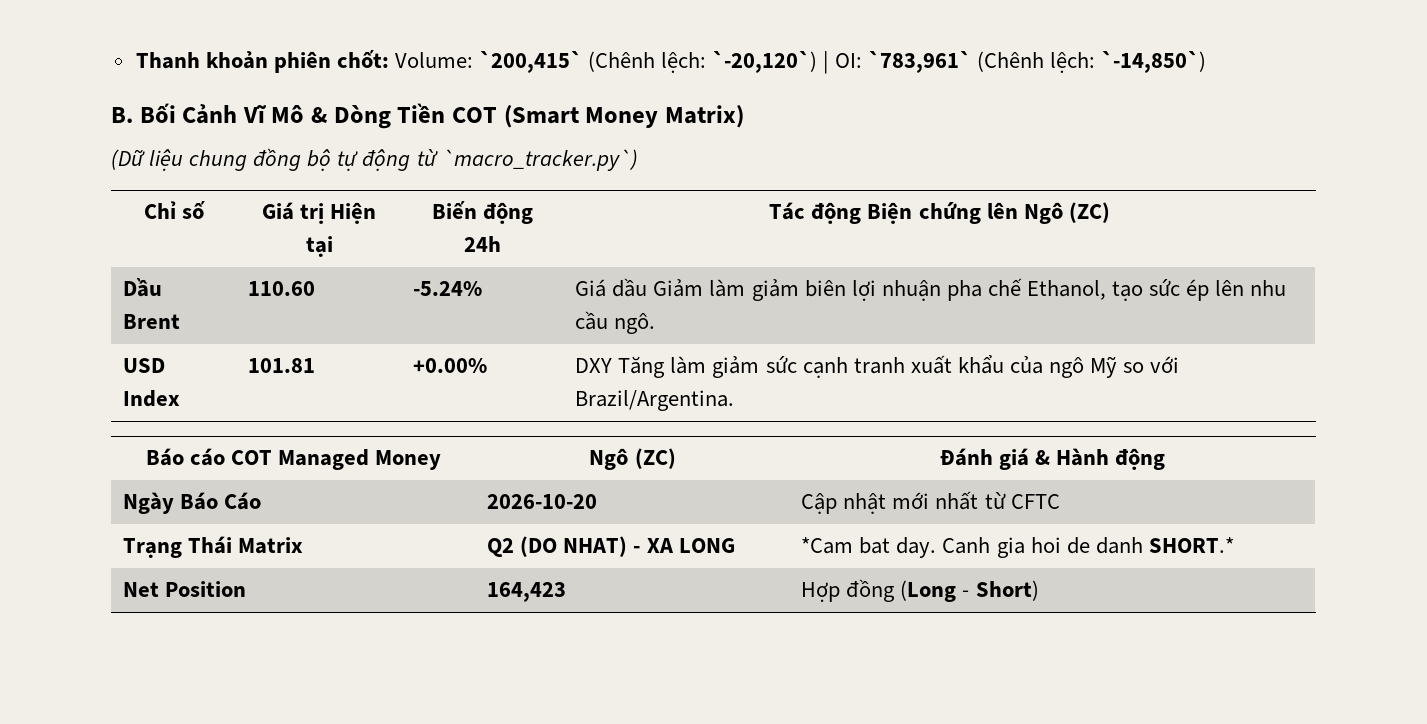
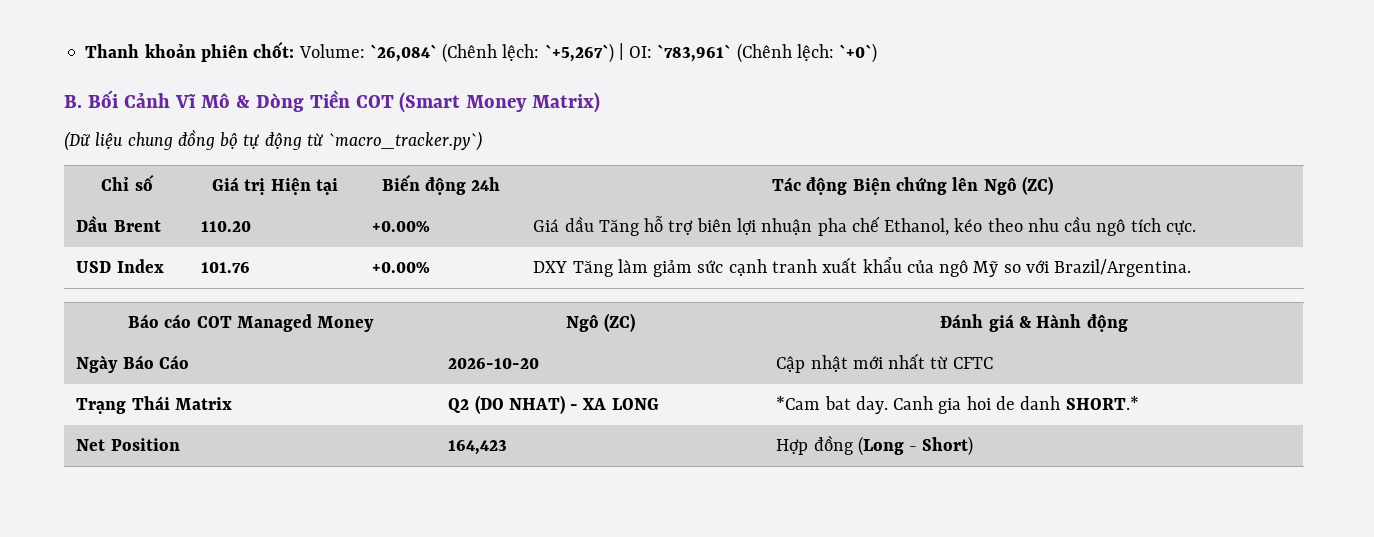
- Thanh khoản phiên chốt: Volume: `200,415` (Chênh lệch: `-20,120`) | OI: `783,961` (Chênh lệch: `-14,850`)
+ Thanh khoản phiên chốt: Volume: `26,084` (Chênh lệch: `+5,267`) | OI: `783,961` (Chênh lệch: `+0`)
- Dầu Brent | 110.60 | -5.24% | Giá dầu Giảm làm giảm biên lợi nhuận pha chế Ethanol, tạo sức ép lên nhu cầu ngô.
+ Dầu Brent | 110.20 | +0.00% | Giá dầu Tăng hỗ trợ biên lợi nhuận pha chế Ethanol, kéo theo nhu cầu ngô tích cực.
- USD Index | 101.81 | +0.00% | DXY Tăng làm giảm sức cạnh tranh xuất khẩu của ngô Mỹ so với Brazil/Argentina.
+ USD Index | 101.76 | +0.00% | DXY Tăng làm giảm sức cạnh tranh xuất khẩu của ngô Mỹ so với Brazil/Argentina.

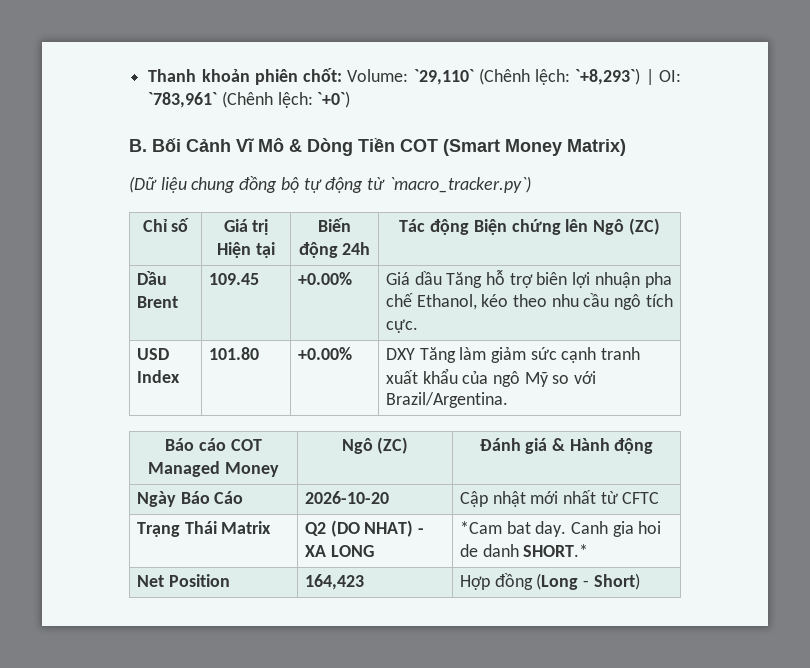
- Thanh khoản phiên chốt: Volume: `26,084` (Chênh lệch: `+5,267`) | OI: `783,961` (Chênh lệch: `+0`)
+ Thanh khoản phiên chốt: Volume: `29,110` (Chênh lệch: `+8,293`) | OI: `783,961` (Chênh lệch: `+0`)
- Dầu Brent | 110.20 | +0.00% | Giá dầu Tăng hỗ trợ biên lợi nhuận pha chế Ethanol, kéo theo nhu cầu ngô tích cực.
+ Dầu Brent | 109.45 | +0.00% | Giá dầu Tăng hỗ trợ biên lợi nhuận pha chế Ethanol, kéo theo nhu cầu ngô tích cực.
- USD Index | 101.76 | +0.00% | DXY Tăng làm giảm sức cạnh tranh xuất khẩu của ngô Mỹ so với Brazil/Argentina.
+ USD Index | 101.80 | +0.00% | DXY Tăng làm giảm sức cạnh tranh xuất khẩu của ngô Mỹ so với Brazil/Argentina.

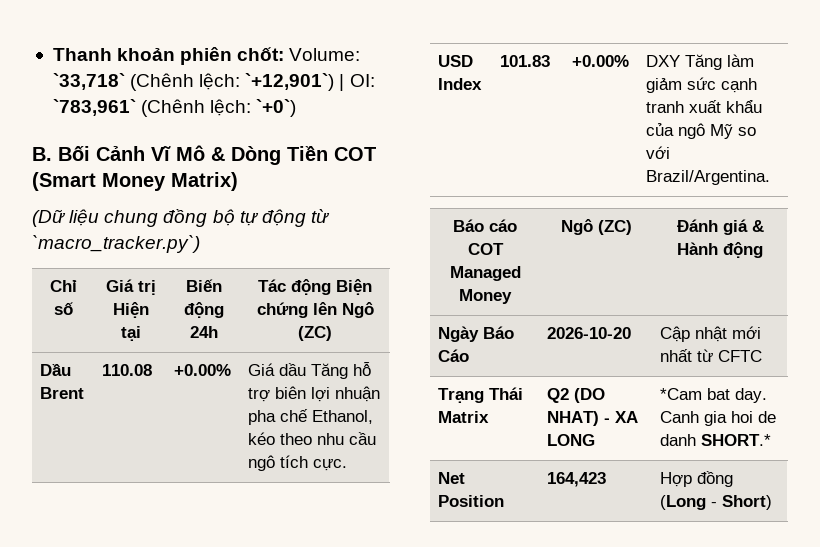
- Thanh khoản phiên chốt: Volume: `29,110` (Chênh lệch: `+8,293`) | OI: `783,961` (Chênh lệch: `+0`)
+ Thanh khoản phiên chốt: Volume: `33,718` (Chênh lệch: `+12,901`) | OI: `783,961` (Chênh lệch: `+0`)
- Dầu Brent | 109.45 | +0.00% | Giá dầu Tăng hỗ trợ biên lợi nhuận pha chế Ethanol, kéo theo nhu cầu ngô tích cực.
+ Dầu Brent | 110.08 | +0.00% | Giá dầu Tăng hỗ trợ biên lợi nhuận pha chế Ethanol, kéo theo nhu cầu ngô tích cực.
- USD Index | 101.80 | +0.00% | DXY Tăng làm giảm sức cạnh tranh xuất khẩu của ngô Mỹ so với Brazil/Argentina.
+ USD Index | 101.83 | +0.00% | DXY Tăng làm giảm sức cạnh tranh xuất khẩu của ngô Mỹ so với Brazil/Argentina.

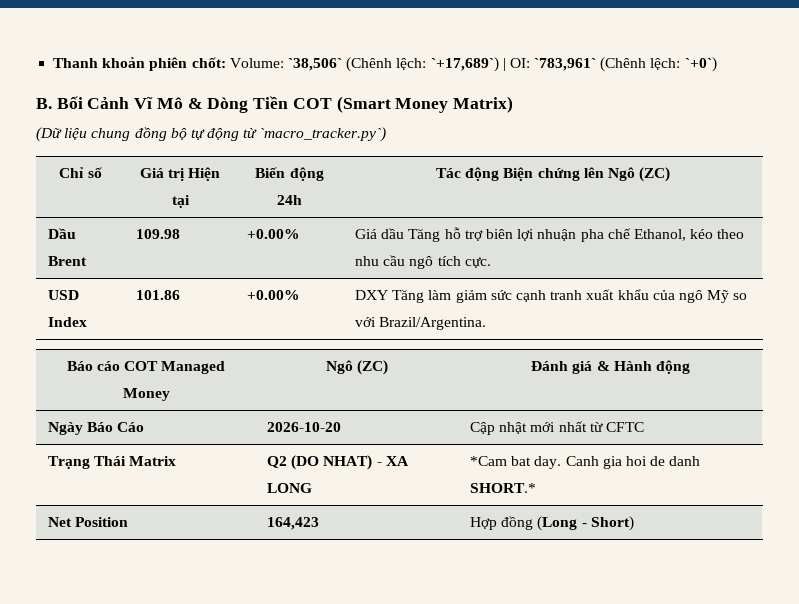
- Thanh khoản phiên chốt: Volume: `33,718` (Chênh lệch: `+12,901`) | OI: `783,961` (Chênh lệch: `+0`)
+ Thanh khoản phiên chốt: Volume: `38,506` (Chênh lệch: `+17,689`) | OI: `783,961` (Chênh lệch: `+0`)
- Dầu Brent | 110.08 | +0.00% | Giá dầu Tăng hỗ trợ biên lợi nhuận pha chế Ethanol, kéo theo nhu cầu ngô tích cực.
+ Dầu Brent | 109.98 | +0.00% | Giá dầu Tăng hỗ trợ biên lợi nhuận pha chế Ethanol, kéo theo nhu cầu ngô tích cực.
- USD Index | 101.83 | +0.00% | DXY Tăng làm giảm sức cạnh tranh xuất khẩu của ngô Mỹ so với Brazil/Argentina.
+ USD Index | 101.86 | +0.00% | DXY Tăng làm giảm sức cạnh tranh xuất khẩu của ngô Mỹ so với Brazil/Argentina.

